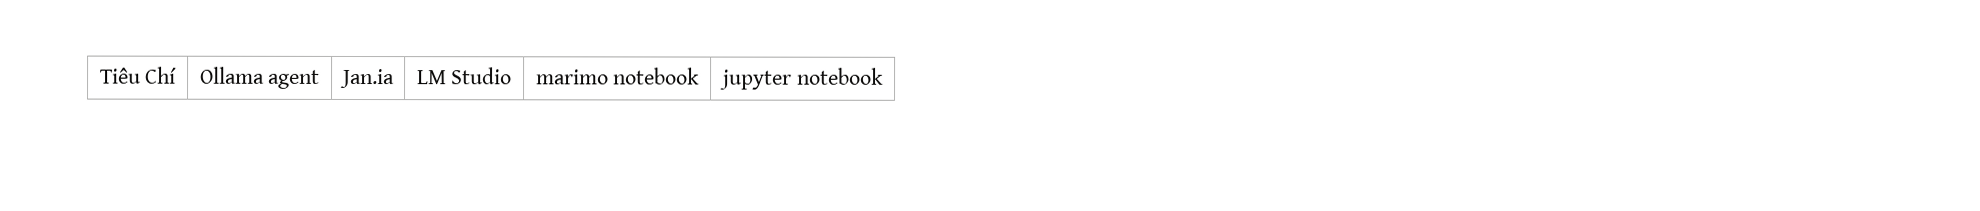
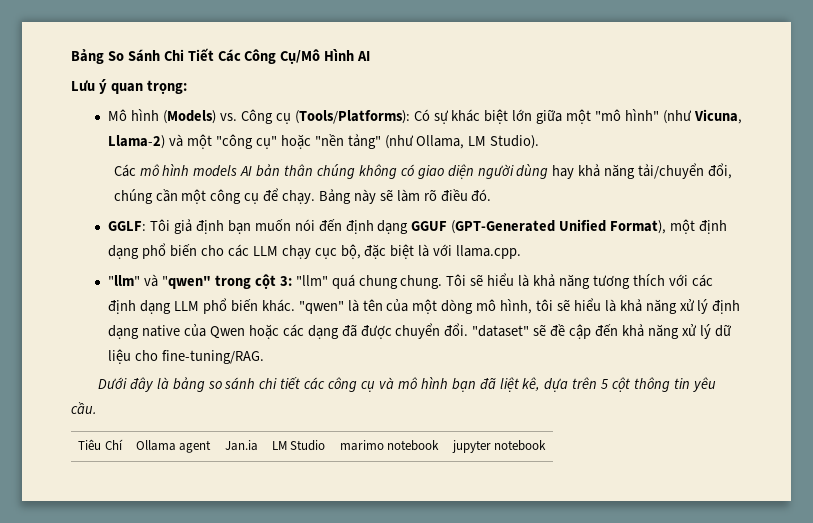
+ Bảng So Sánh Chi Tiết Các Công Cụ/Mô Hình AI
+ Lưu ý quan trọng:
+ Mô hình (Models) vs. Công cụ (Tools/Platforms): Có sự khác biệt lớn giữa một "mô hình" (như Vicuna, Llama-2) và một "công cụ" hoặc "nền tảng" (như Ollama, LM Studio).
+ Các mô hình models AI bản thân chúng không có giao diện người dùng hay khả năng tải/chuyển đổi, chúng cần một công cụ để chạy. Bảng này sẽ làm rõ điều đó.
+ GGLF: Tôi giả định bạn muốn nói đến định dạng GGUF (GPT-Generated Unified Format), một định dạng phổ biến cho các LLM chạy cục bộ, đặc biệt là với llama.cpp.
+ "llm" và "qwen" trong cột 3: "llm" quá chung chung. Tôi sẽ hiểu là khả năng tương thích với các định dạng LLM phổ biến khác. "qwen" là tên của một dòng mô hình, tôi sẽ hiểu là khả năng xử lý định dạng native của Qwen hoặc các dạng đã được chuyển đổi. "dataset" sẽ đề cập đến khả năng xử lý dữ liệu cho fine-tuning/RAG.
+ Dưới đây là bảng so sánh chi tiết các công cụ và mô hình bạn đã liệt kê, dựa trên 5 cột thông tin yêu cầu.

